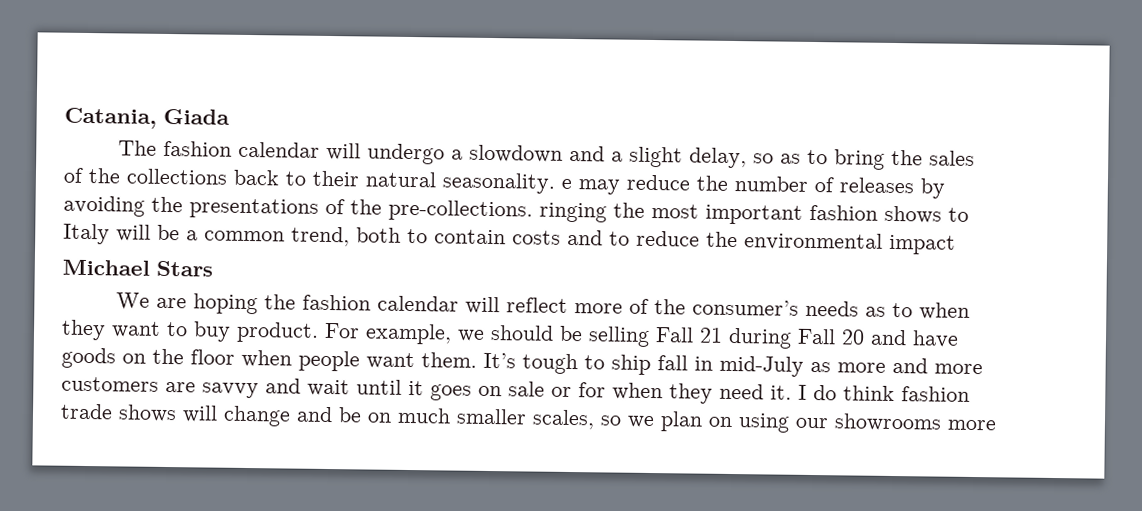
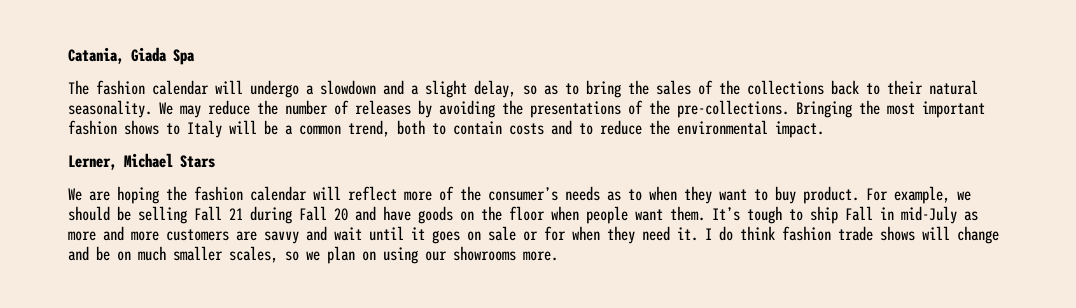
- Catania, Giada
+ Catania, Giada Spa
- The fashion calendar will undergo a slowdown and a slight delay, so as to bring the sales of the collections back to their natural seasonality. e may reduce the number of releases by avoiding the presentations of the pre-collections. ringing the most important fashion shows to Italy will be a common trend, both to contain costs and to reduce the environmental impact
- Michael Stars
+ The fashion calendar will undergo a slowdown and a slight delay, so as to bring the sales of the collections back to their natural seasonality. We may reduce the number of releases by avoiding the presentations of the pre-collections. Bringing the most important fashion shows to Italy will be a common trend, both to contain costs and to reduce the environmental impact.
+ Lerner, Michael Stars
- It’s tough to ship fall in mid-July as more and more customers are savvy and wait until it goes on sale or for when they need it.
+ It’s tough to ship Fall in mid-July as more and more customers are savvy and wait until it goes on sale or for when they need it.
- I do think fashion trade shows will change and be on much smaller scales, so we plan on using our showrooms more
+ I do think fashion trade shows will change and be on much smaller scales, so we plan on using our showrooms more.

